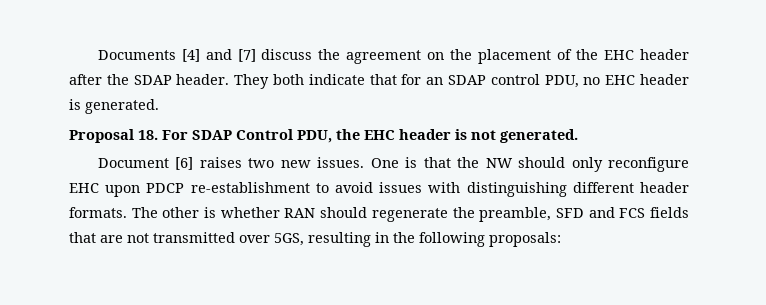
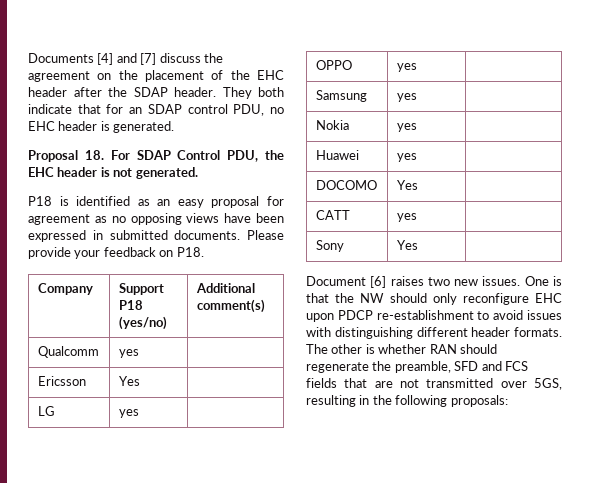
+ P18 is identified as an easy proposal for agreement as no opposing views have been expressed in submitted documents. Please provide your feedback on P18.
+ Company | Support P18 (yes/no) | Additional comment(s)
+ Qualcomm | yes |
+ Ericsson | Yes |
+ LG | yes |
+ OPPO | yes |
+ Samsung | yes |
+ Nokia | yes |
+ Huawei | yes |
+ DOCOMO | Yes |
+ CATT | yes |
+ Sony | Yes |

